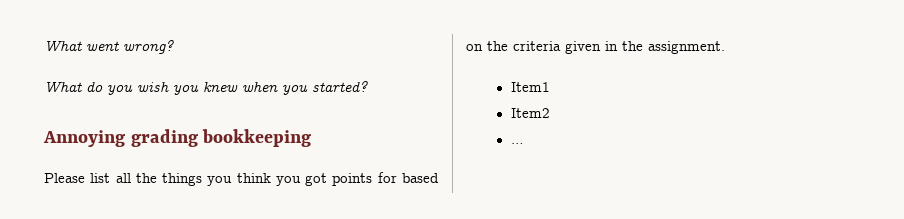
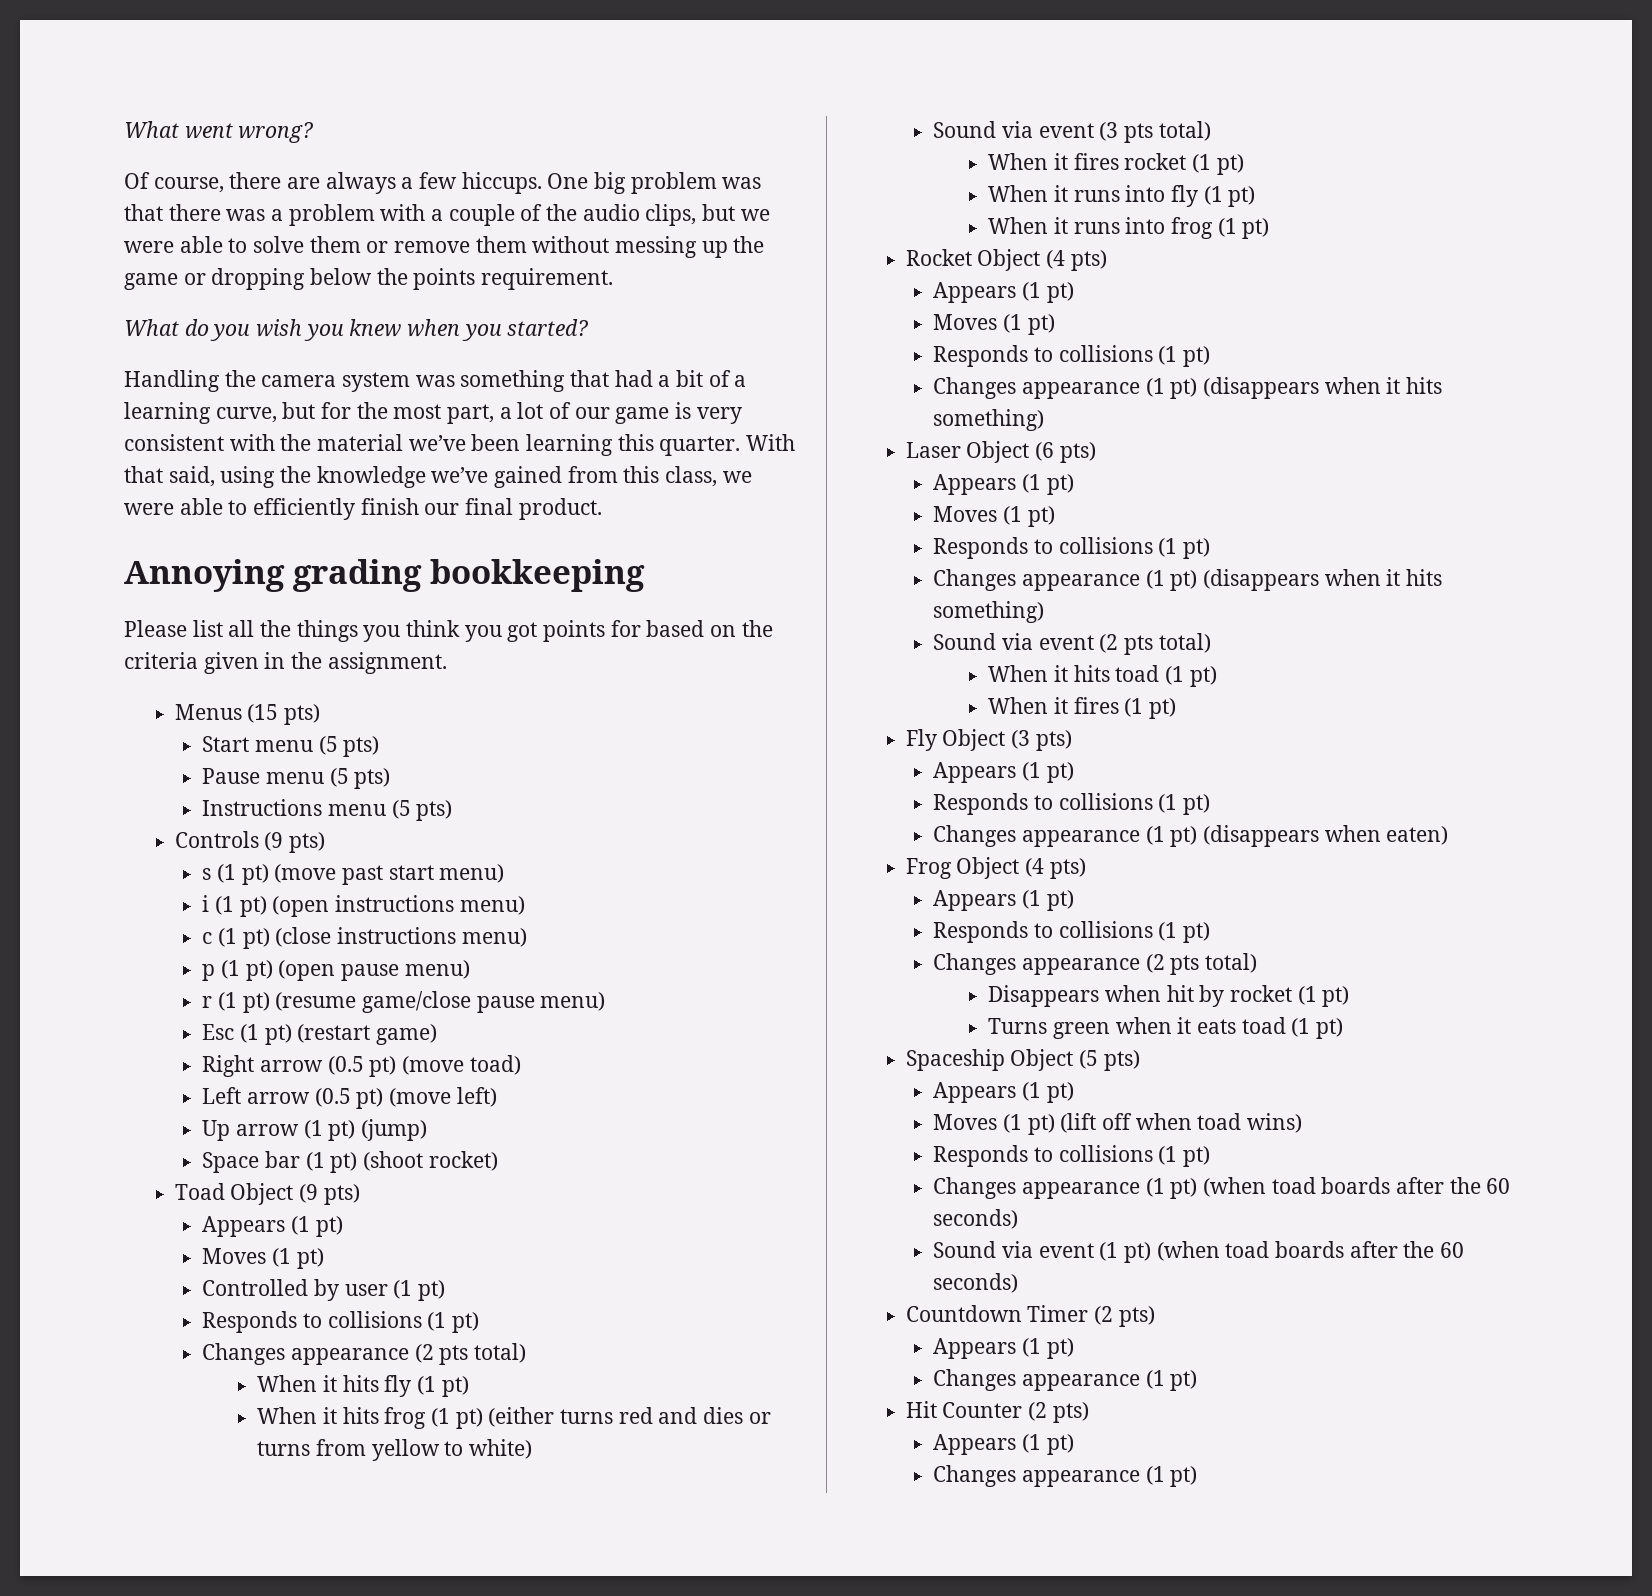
+ Of course, there are always a few hiccups. One big problem was that there was a problem with a couple of the audio clips, but we were able to solve them or remove them without messing up the game or dropping below the points requirement.
+ Handling the camera system was something that had a bit of a learning curve, but for the most part, a lot of our game is very consistent with the material we’ve been learning this quarter. With that said, using the knowledge we’ve gained from this class, we were able to efficiently finish our final product.
- Item1
- Item2
- …
+ Menus (15 pts)
+ Start menu (5 pts)
+ Pause menu (5 pts)
+ Instructions menu (5 pts)
+ Controls (9 pts)
+ s (1 pt) (move past start menu)
+ i (1 pt) (open instructions menu)
+ c (1 pt) (close instructions menu)
+ p (1 pt) (open pause menu)
+ r (1 pt) (resume game/close pause menu)
+ Esc (1 pt) (restart game)
+ Right arrow (0.5 pt) (move toad)
+ Left arrow (0.5 pt) (move left)
+ Up arrow (1 pt) (jump)
+ Space bar (1 pt) (shoot rocket)
+ Toad Object (9 pts)
+ Appears (1 pt)
+ Moves (1 pt)
+ Controlled by user (1 pt)
+ Responds to collisions (1 pt)
+ Changes appearance (2 pts total)
+ When it hits fly (1 pt)
+ When it hits frog (1 pt) (either turns red and dies or turns from yellow to white)
+ Sound via event (3 pts total)
+ When it fires rocket (1 pt)
+ When it runs into fly (1 pt)
+ When it runs into frog (1 pt)
+ Rocket Object (4 pts)
+ Appears (1 pt)
+ Moves (1 pt)
+ Responds to collisions (1 pt)
+ Changes appearance (1 pt) (disappears when it hits something)
+ Laser Object (6 pts)
+ Appears (1 pt)
+ Moves (1 pt)
+ Responds to collisions (1 pt)
+ Changes appearance (1 pt) (disappears when it hits something)
+ Sound via event (2 pts total)
+ When it hits toad (1 pt)
+ When it fires (1 pt)
+ Fly Object (3 pts)
+ Appears (1 pt)
+ Responds to collisions (1 pt)
+ Changes appearance (1 pt) (disappears when eaten)
+ Frog Object (4 pts)
+ Appears (1 pt)
+ Responds to collisions (1 pt)
+ Changes appearance (2 pts total)
+ Disappears when hit by rocket (1 pt)
+ Turns green when it eats toad (1 pt)
+ Spaceship Object (5 pts)
+ Appears (1 pt)
+ Moves (1 pt) (lift off when toad wins)
+ Responds to collisions (1 pt)
+ Changes appearance (1 pt) (when toad boards after the 60 seconds)
+ Sound via event (1 pt) (when toad boards after the 60 seconds)
+ Countdown Timer (2 pts)
+ Appears (1 pt)
+ Changes appearance (1 pt)
+ Hit Counter (2 pts)
+ Appears (1 pt)
+ Changes appearance (1 pt)

